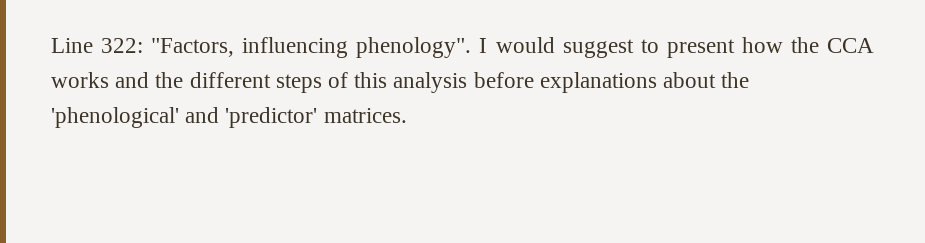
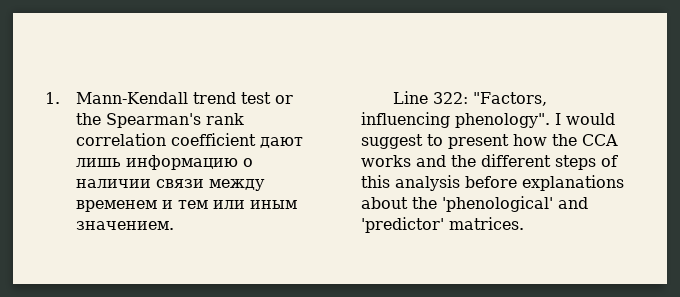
+ 1. Mann-Kendall trend test or the Spearman's rank correlation coefficient дают лишь информацию о наличии связи между временем и тем или иным значением.

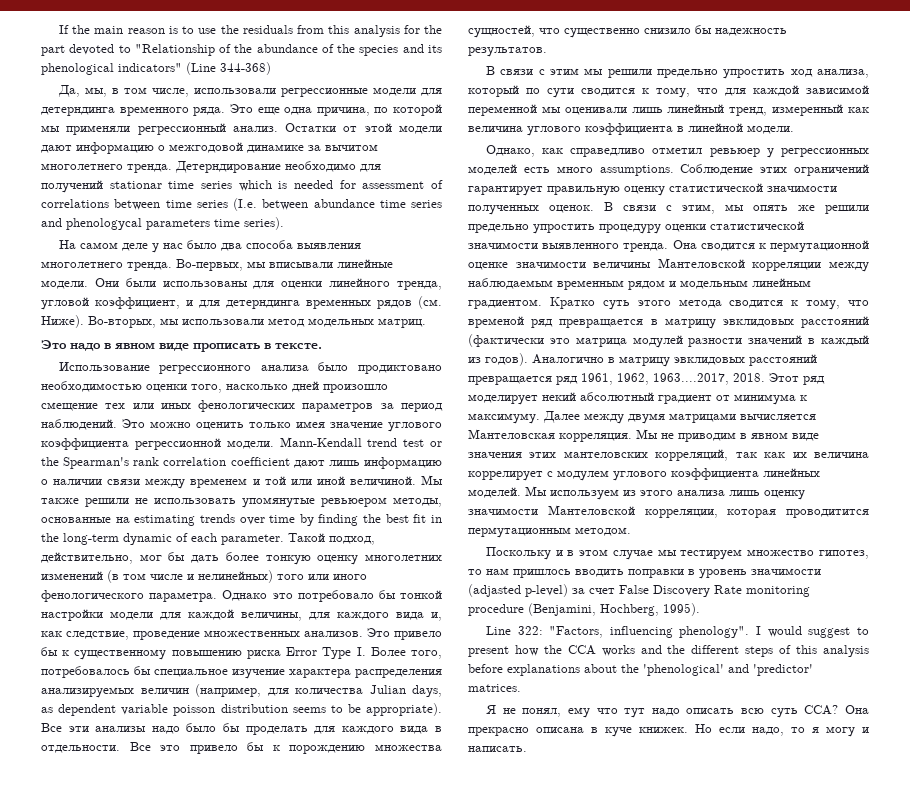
- 1. Mann-Kendall trend test or the Spearman's rank correlation coefficient дают лишь информацию о наличии связи между временем и тем или иным значением.
+ If the main reason is to use the residuals from this analysis for the part devoted to "Relationship of the abundance of the species and its phenological indicators" (Line 344-368)
+ Да, мы, в том числе, использовали регрессионные модели для детерндинга временного ряда. Это еще одна причина, по которой мы применяли регрессионный анализ. Остатки от этой модели дают информацию о межгодовой динамике за вычитом многолетнего тренда. Детерндирование необходимо для получений stationar time series which is needed for assessment of correlations between time series (I.e. between abundance time series and phenologycal parameters time series).
+ На самом деле у нас было два способа выявления многолетнего тренда. Во-первых, мы вписывали линейные модели. Они были использованы для оценки линейного тренда, угловой коэффициент, и для детерндинга временных рядов (см. Ниже). Во-вторых, мы использовали метод модельных матриц.
+ Это надо в явном виде прописать в тексте.
+ Использование регрессионного анализа было продиктовано необходимостью оценки того, насколько дней произошло смещение тех или иных фенологических параметров за период наблюдений. Это можно оценить только имея значение углового коэффициента регрессионной модели. Mann-Kendall trend test or the Spearman's rank correlation coefficient дают лишь информацию о наличии связи между временем и той или иной величиной. Мы также решили не использовать упомянутые ревьюером методы, основанные на estimating trends over time by finding the best fit in the long-term dynamic of each parameter. Такой подход, действительно, мог бы дать более тонкую оценку многолетних изменений (в том числе и нелинейных) того или иного фенологического параметра. Однако это потребовало бы тонкой настройки модели для каждой величины, для каждого вида и, как следствие, проведение множественных анализов. Это привело бы к существенному повышению риска Error Type I. Более того, потребовалось бы специальное изучение характера распределения анализируемых величин (например, для количества Julian days, as dependent variable poisson distribution seems to be appropriate). Все эти анализы надо было бы проделать для каждого вида в отдельности. Все это привело бы к порождению множества сущностей, что существенно снизило бы надежность результатов.
+ В связи с этим мы решили предельно упростить ход анализа, который по сути сводится к тому, что для каждой зависимой переменной мы оценивали лишь линейный тренд, измеренный как величина углового коэффициента в линейной модели.
+ Однако, как справедливо отметил ревьюер у регрессионных моделей есть много assumptions. Соблюдение этих ограничений гарантирует правильную оценку статистической значимости полученных оценок. В связи с этим, мы опять же решили предельно упростить процедуру оценки статистической значимости выявленного тренда. Она сводится к пермутационной оценке значимости величины Мантеловской корреляции между наблюдаемым временным рядом и модельным линейным градиентом. Кратко суть этого метода сводится к тому, что временой ряд превращается в матрицу эвклидовых расстояний (фактически это матрица модулей разности значений в каждый из годов). Аналогично в матрицу эвклидовых расстояний превращается ряд 1961, 1962, 1963....2017, 2018. Этот ряд моделирует некий абсолютный градиент от минимума к максимуму. Далее между двумя матрицами вычисляется Мантеловская корреляция. Мы не приводим в явном виде значения этих мантеловских корреляций, так как их величина коррелирует с модулем углового коэффициента линейных моделей. Мы используем из этого анализа лишь оценку значимости Мантеловской корреляции, которая проводитится пермутационным методом.
+ Поскольку и в этом случае мы тестируем множество гипотез, то нам пришлось вводить поправки в уровень значимости (adjasted p-level) за счет False Discovery Rate monitoring procedure (Benjamini, Hochberg, 1995).
+ Я не понял, ему что тут надо описать всю суть CCA? Она прекрасно описана в куче книжек. Но если надо, то я могу и написать.

